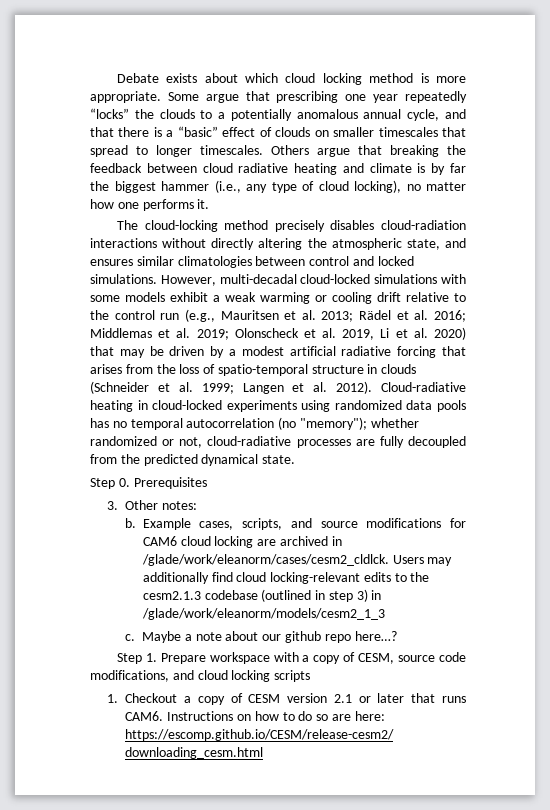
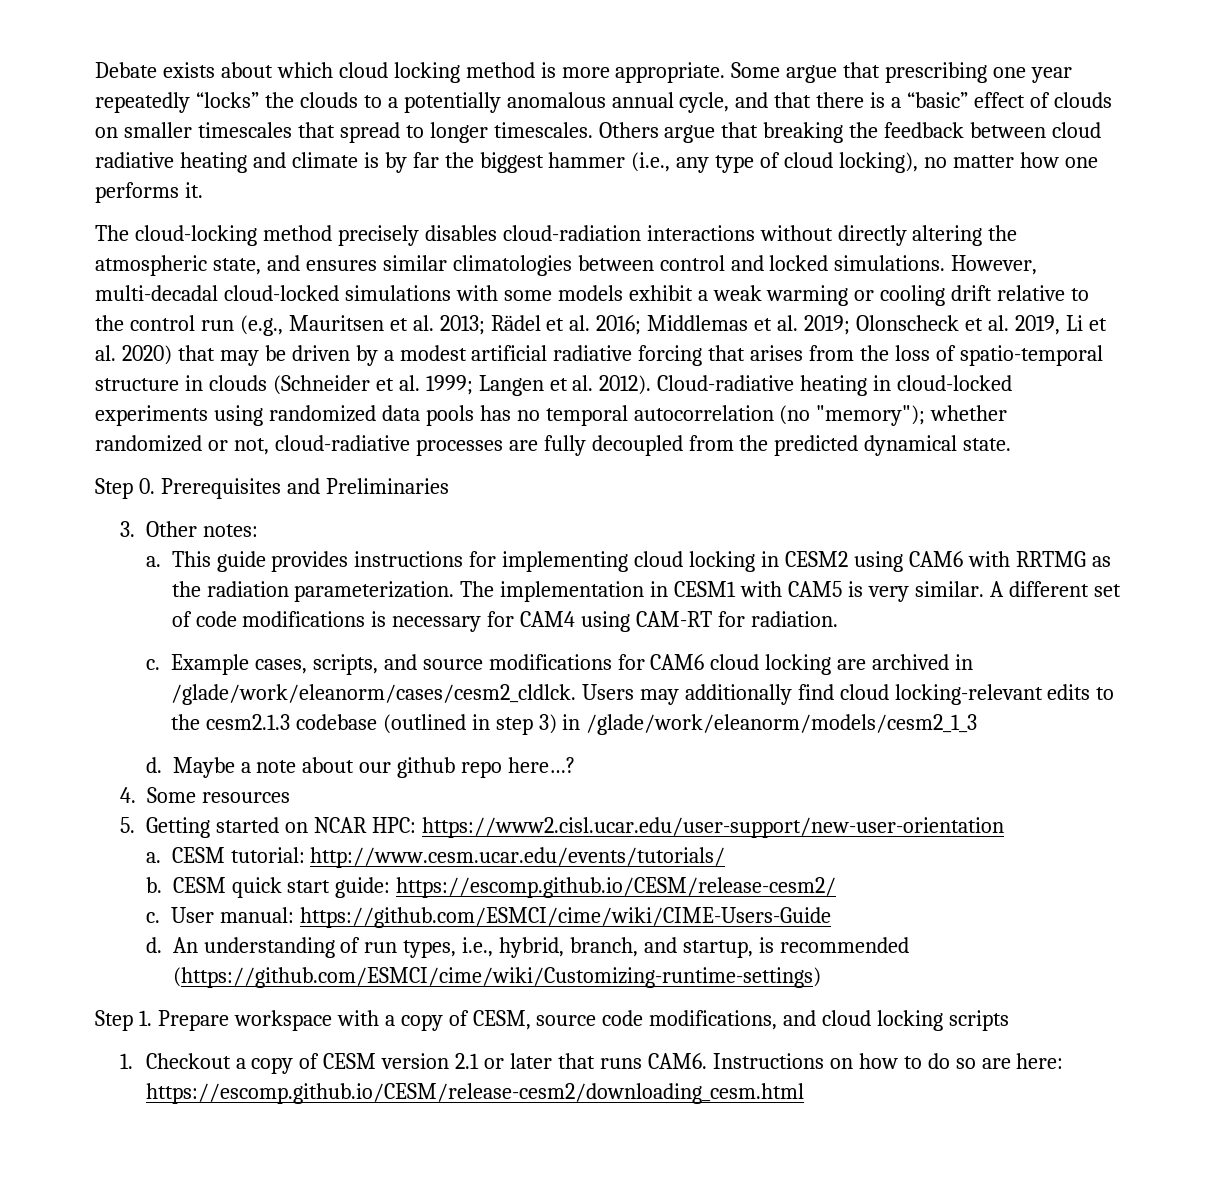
- Step 0. Prerequisites
+ Step 0. Prerequisites and Preliminaries
- b.
+ a. This guide provides instructions for implementing cloud locking in CESM2 using CAM6 with RRTMG as the radiation parameterization. The implementation in CESM1 with CAM5 is very similar. A different set of code modifications is necessary for CAM4 using CAM-RT for radiation.
+ c.
  Users may additionally find cloud locking-relevant edits to the cesm2.1.3 codebase (outlined in step 3) in /glade/work/eleanorm/models/cesm2_1_3
- c.
+ d.
+ 4. Some resources
+ 5. Getting started on NCAR HPC: https://www2.cisl.ucar.edu/user-support/new-user-orientation
+ a. CESM tutorial: http://www.cesm.ucar.edu/events/tutorials/
+ b. CESM quick start guide: https://escomp.github.io/CESM/release-cesm2/
+ c. User manual: https://github.com/ESMCI/cime/wiki/CIME-Users-Guide
+ d. An understanding of run types, i.e., hybrid, branch, and startup, is recommended (https://github.com/ESMCI/cime/wiki/Customizing-runtime-settings)

